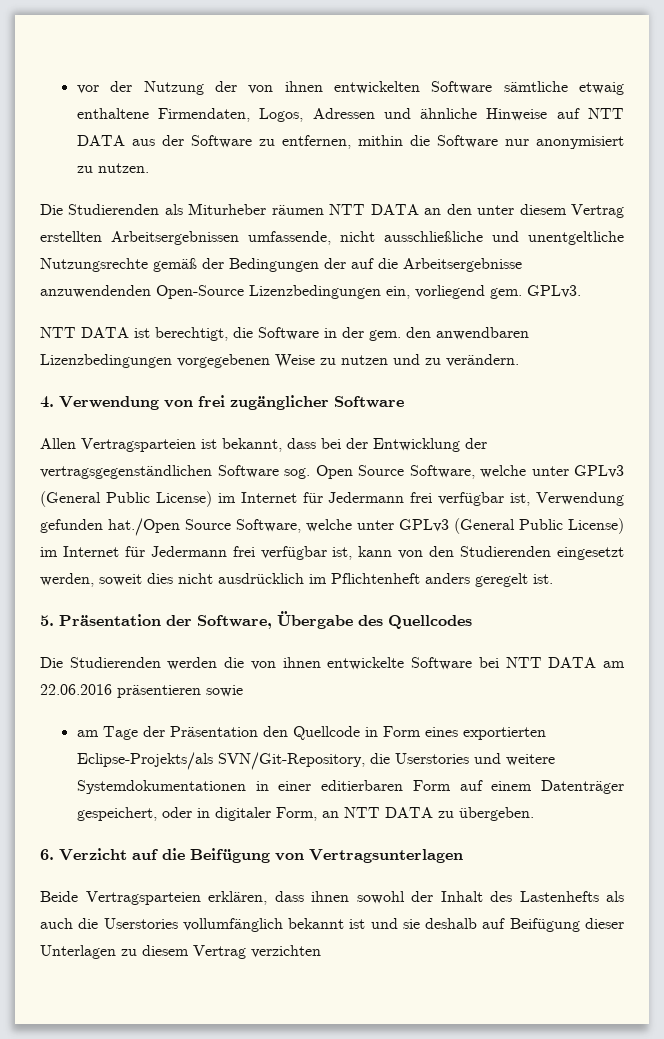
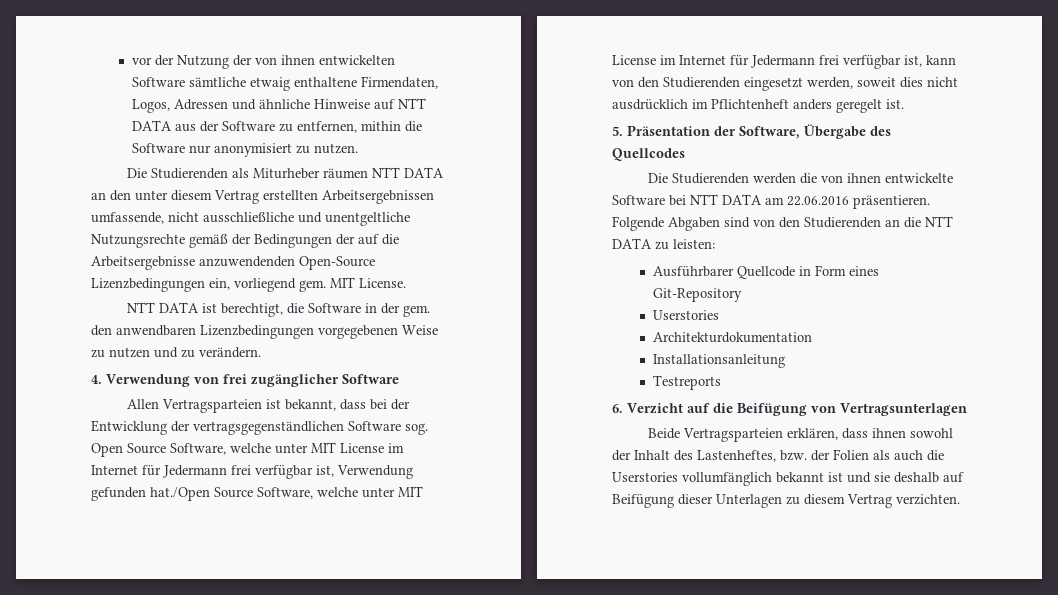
- GPLv3.
+ MIT License.
- Allen Vertragsparteien ist bekannt, dass bei der Entwicklung der vertragsgegenständlichen Software sog. Open Source Software, welche unter GPLv3 (General Public License) im Internet für Jedermann frei verfügbar ist, Verwendung gefunden hat./Open Source Software, welche unter GPLv3 (General Public License) im Internet für Jedermann frei verfügbar ist, kann von den Studierenden eingesetzt werden, soweit dies nicht ausdrücklich im Pflichtenheft anders geregelt ist.
+ Allen Vertragsparteien ist bekannt, dass bei der Entwicklung der vertragsgegenständlichen Software sog. Open Source Software, welche unter MIT License im Internet für Jedermann frei verfügbar ist, Verwendung gefunden hat./Open Source Software, welche unter MIT License im Internet für Jedermann frei verfügbar ist, kann von den Studierenden eingesetzt werden, soweit dies nicht ausdrücklich im Pflichtenheft anders geregelt ist.
- Die Studierenden werden die von ihnen entwickelte Software bei NTT DATA am 22.06.2016 präsentieren sowie
- am Tage der Präsentation den Quellcode in Form eines exportierten Eclipse-Projekts/als SVN/Git-Repository, die Userstories und weitere Systemdokumentationen in einer editierbaren Form auf einem Datenträger gespeichert, oder in digitaler Form, an NTT DATA zu übergeben.
+ Die Studierenden werden die von ihnen entwickelte Software bei NTT DATA am 22.06.2016 präsentieren. Folgende Abgaben sind von den Studierenden an die NTT DATA zu leisten:
+ Ausführbarer Quellcode in Form eines Git-Repository
+ Userstories
+ Architekturdokumentation
+ Installationsanleitung
+ Testreports
- Beide Vertragsparteien erklären, dass ihnen sowohl der Inhalt des Lastenhefts als auch die Userstories vollumfänglich bekannt ist und sie deshalb auf Beifügung dieser Unterlagen zu diesem Vertrag verzichten
+ Beide Vertragsparteien erklären, dass ihnen sowohl der Inhalt des Lastenheftes, bzw. der Folien als auch die Userstories vollumfänglich bekannt ist und sie deshalb auf Beifügung dieser Unterlagen zu diesem Vertrag verzichten.

